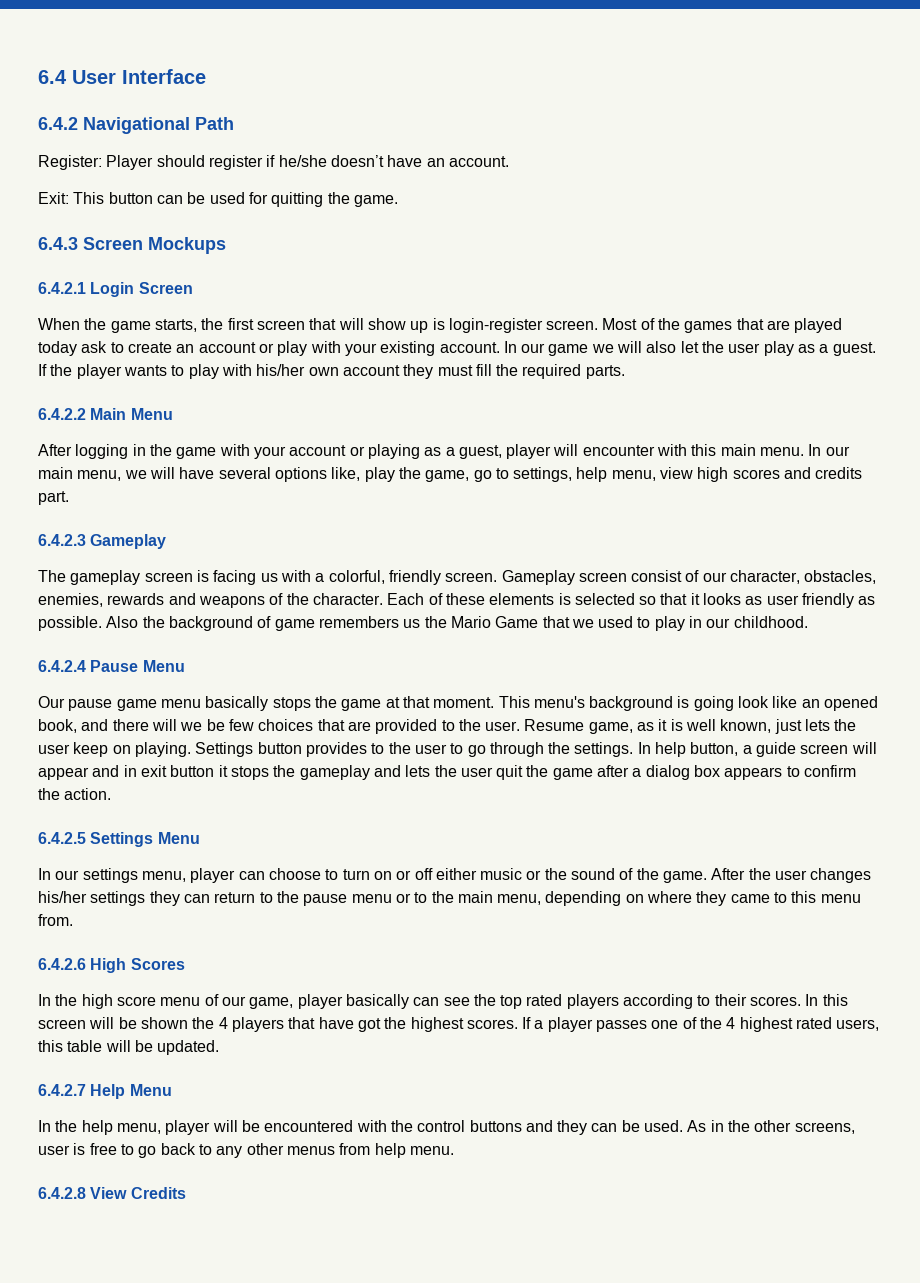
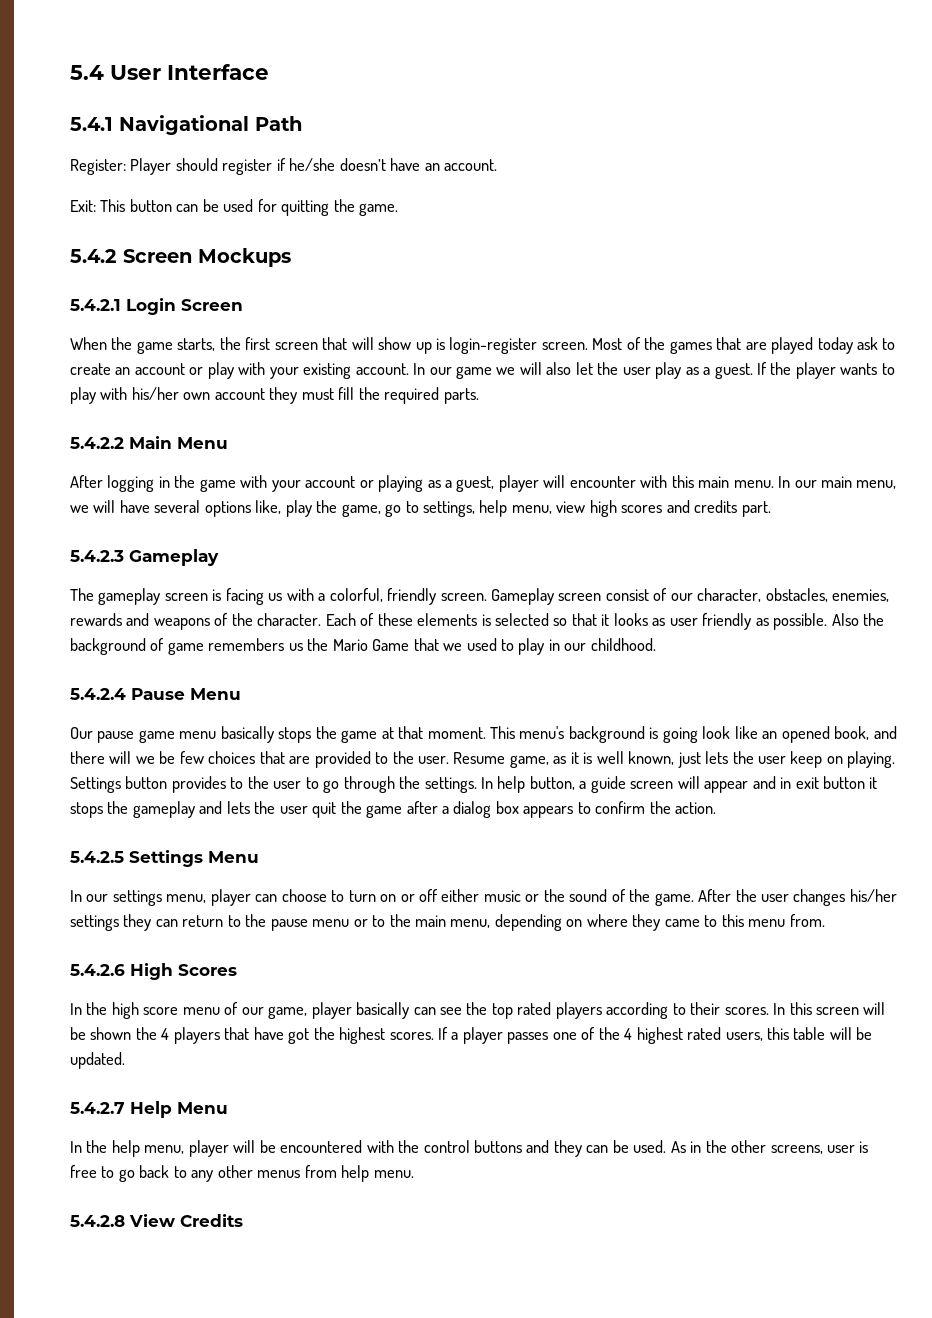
- 6.4 User Interface
+ 5.4 User Interface
- 6.4.2 Navigational Path
+ 5.4.1 Navigational Path
- 6.4.3 Screen Mockups
+ 5.4.2 Screen Mockups
- 6.4.2.1 Login Screen
+ 5.4.2.1 Login Screen
- 6.4.2.2 Main Menu
+ 5.4.2.2 Main Menu
- 6.4.2.3 Gameplay
+ 5.4.2.3 Gameplay
- 6.4.2.4 Pause Menu
+ 5.4.2.4 Pause Menu
- 6.4.2.5 Settings Menu
+ 5.4.2.5 Settings Menu
- 6.4.2.6 High Scores
+ 5.4.2.6 High Scores
- 6.4.2.7 Help Menu
+ 5.4.2.7 Help Menu
- 6.4.2.8 View Credits
+ 5.4.2.8 View Credits

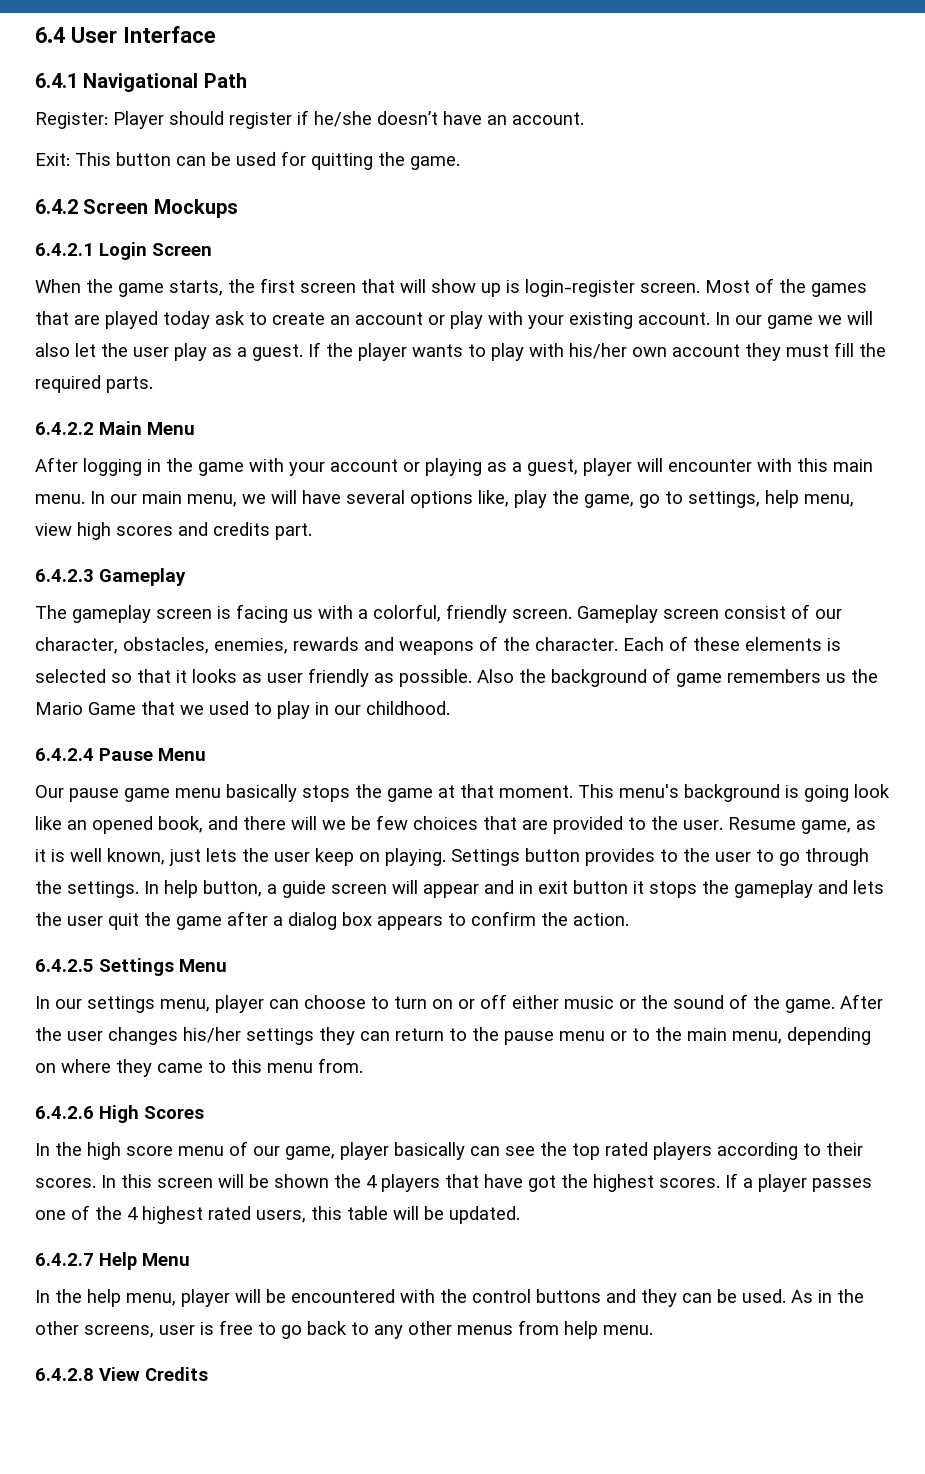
- 5.4 User Interface
+ 6.4 User Interface
- 5.4.1 Navigational Path
+ 6.4.1 Navigational Path
- 5.4.2 Screen Mockups
+ 6.4.2 Screen Mockups
- 5.4.2.1 Login Screen
+ 6.4.2.1 Login Screen
- 5.4.2.2 Main Menu
+ 6.4.2.2 Main Menu
- 5.4.2.3 Gameplay
+ 6.4.2.3 Gameplay
- 5.4.2.4 Pause Menu
+ 6.4.2.4 Pause Menu
- 5.4.2.5 Settings Menu
+ 6.4.2.5 Settings Menu
- 5.4.2.6 High Scores
+ 6.4.2.6 High Scores
- 5.4.2.7 Help Menu
+ 6.4.2.7 Help Menu
- 5.4.2.8 View Credits
+ 6.4.2.8 View Credits

